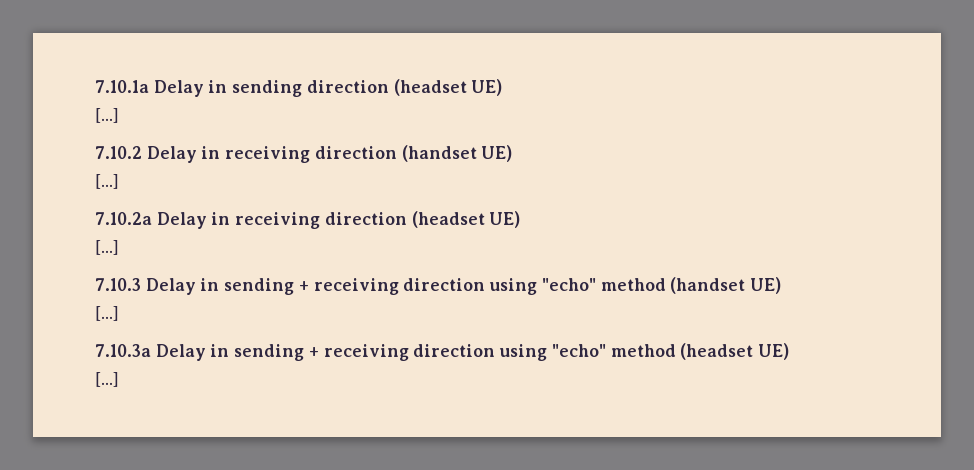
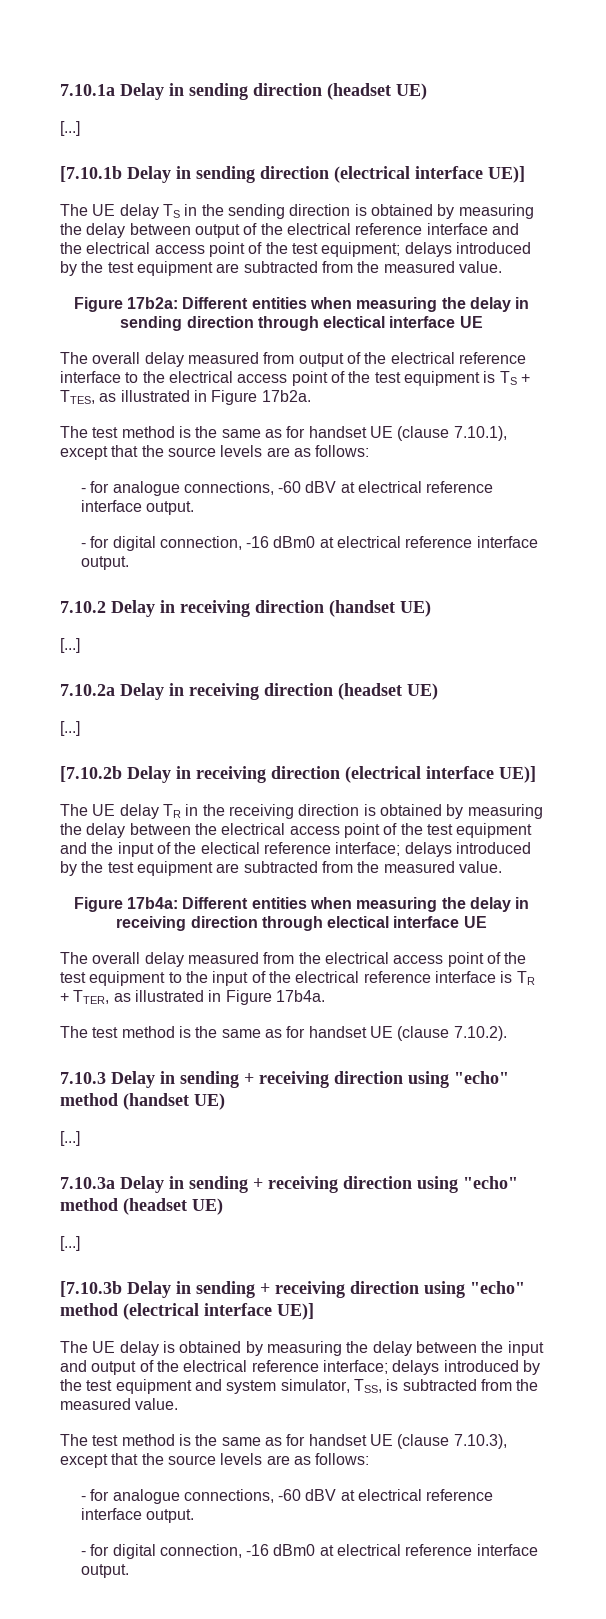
+ [7.10.1b Delay in sending direction (electrical interface UE)]
+ The UE delay TS in the sending direction is obtained by measuring the delay between output of the electrical reference interface and the electrical access point of the test equipment; delays introduced by the test equipment are subtracted from the measured value.
+ Figure 17b2a: Different entities when measuring the delay in sending direction through electical interface UE
+ The overall delay measured from output of the electrical reference interface to the electrical access point of the test equipment is TS + TTES, as illustrated in Figure 17b2a.
+ The test method is the same as for handset UE (clause 7.10.1), except that the source levels are as follows:
+ - for analogue connections, -60 dBV at electrical reference interface output.
+ - for digital connection, -16 dBm0 at electrical reference interface output.
+ [7.10.2b Delay in receiving direction (electrical interface UE)]
+ The UE delay TR in the receiving direction is obtained by measuring the delay between the electrical access point of the test equipment and the input of the electical reference interface; delays introduced by the test equipment are subtracted from the measured value.
+ Figure 17b4a: Different entities when measuring the delay in receiving direction through electical interface UE
+ The overall delay measured from the electrical access point of the test equipment to the input of the electrical reference interface is TR + TTER, as illustrated in Figure 17b4a.
+ The test method is the same as for handset UE (clause 7.10.2).
+ [7.10.3b Delay in sending + receiving direction using "echo" method (electrical interface UE)]
+ The UE delay is obtained by measuring the delay between the input and output of the electrical reference interface; delays introduced by the test equipment and system simulator, TSS, is subtracted from the measured value.
+ The test method is the same as for handset UE (clause 7.10.3), except that the source levels are as follows:
+ - for analogue connections, -60 dBV at electrical reference interface output.
+ - for digital connection, -16 dBm0 at electrical reference interface output.

